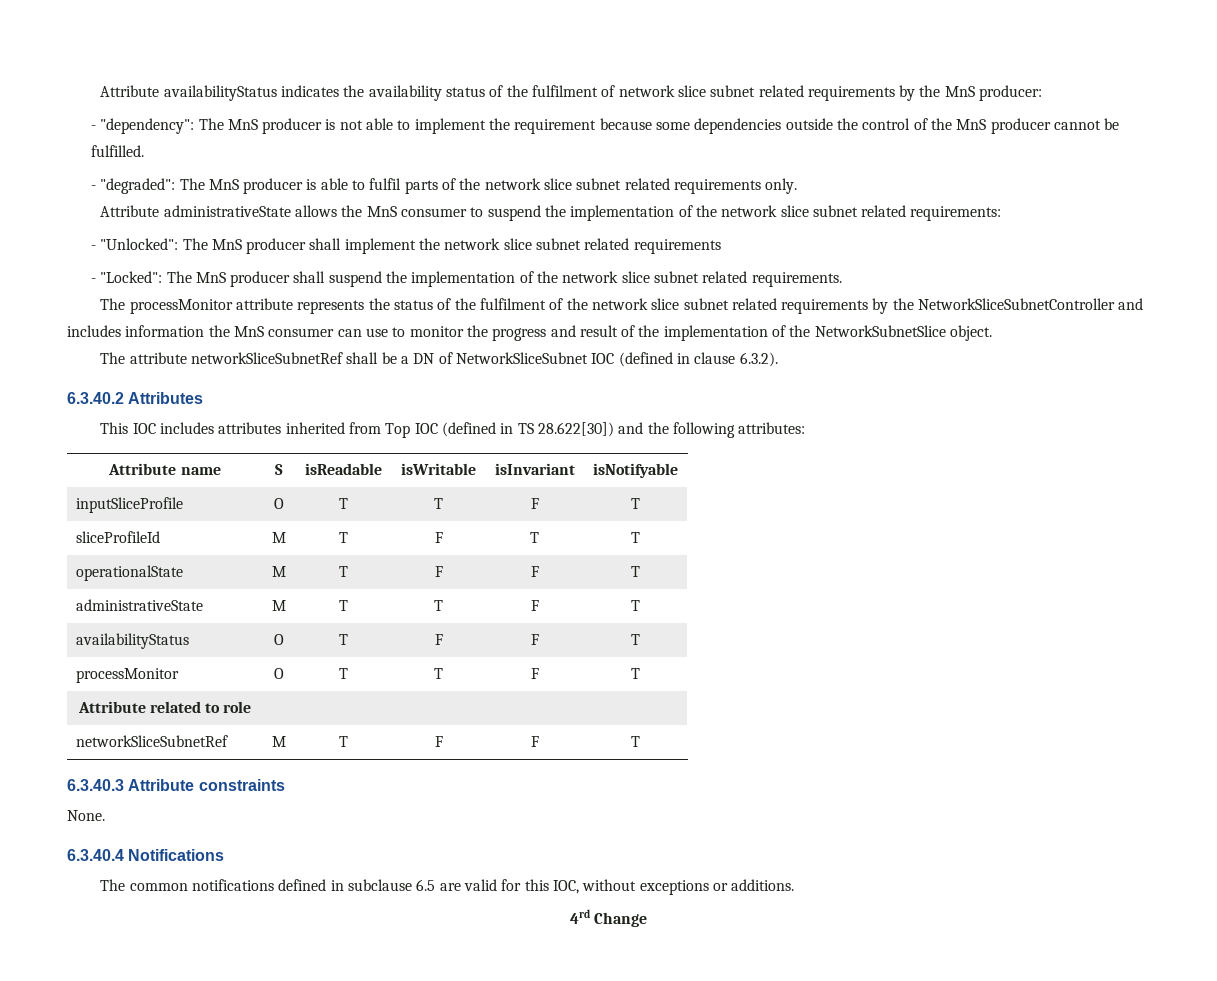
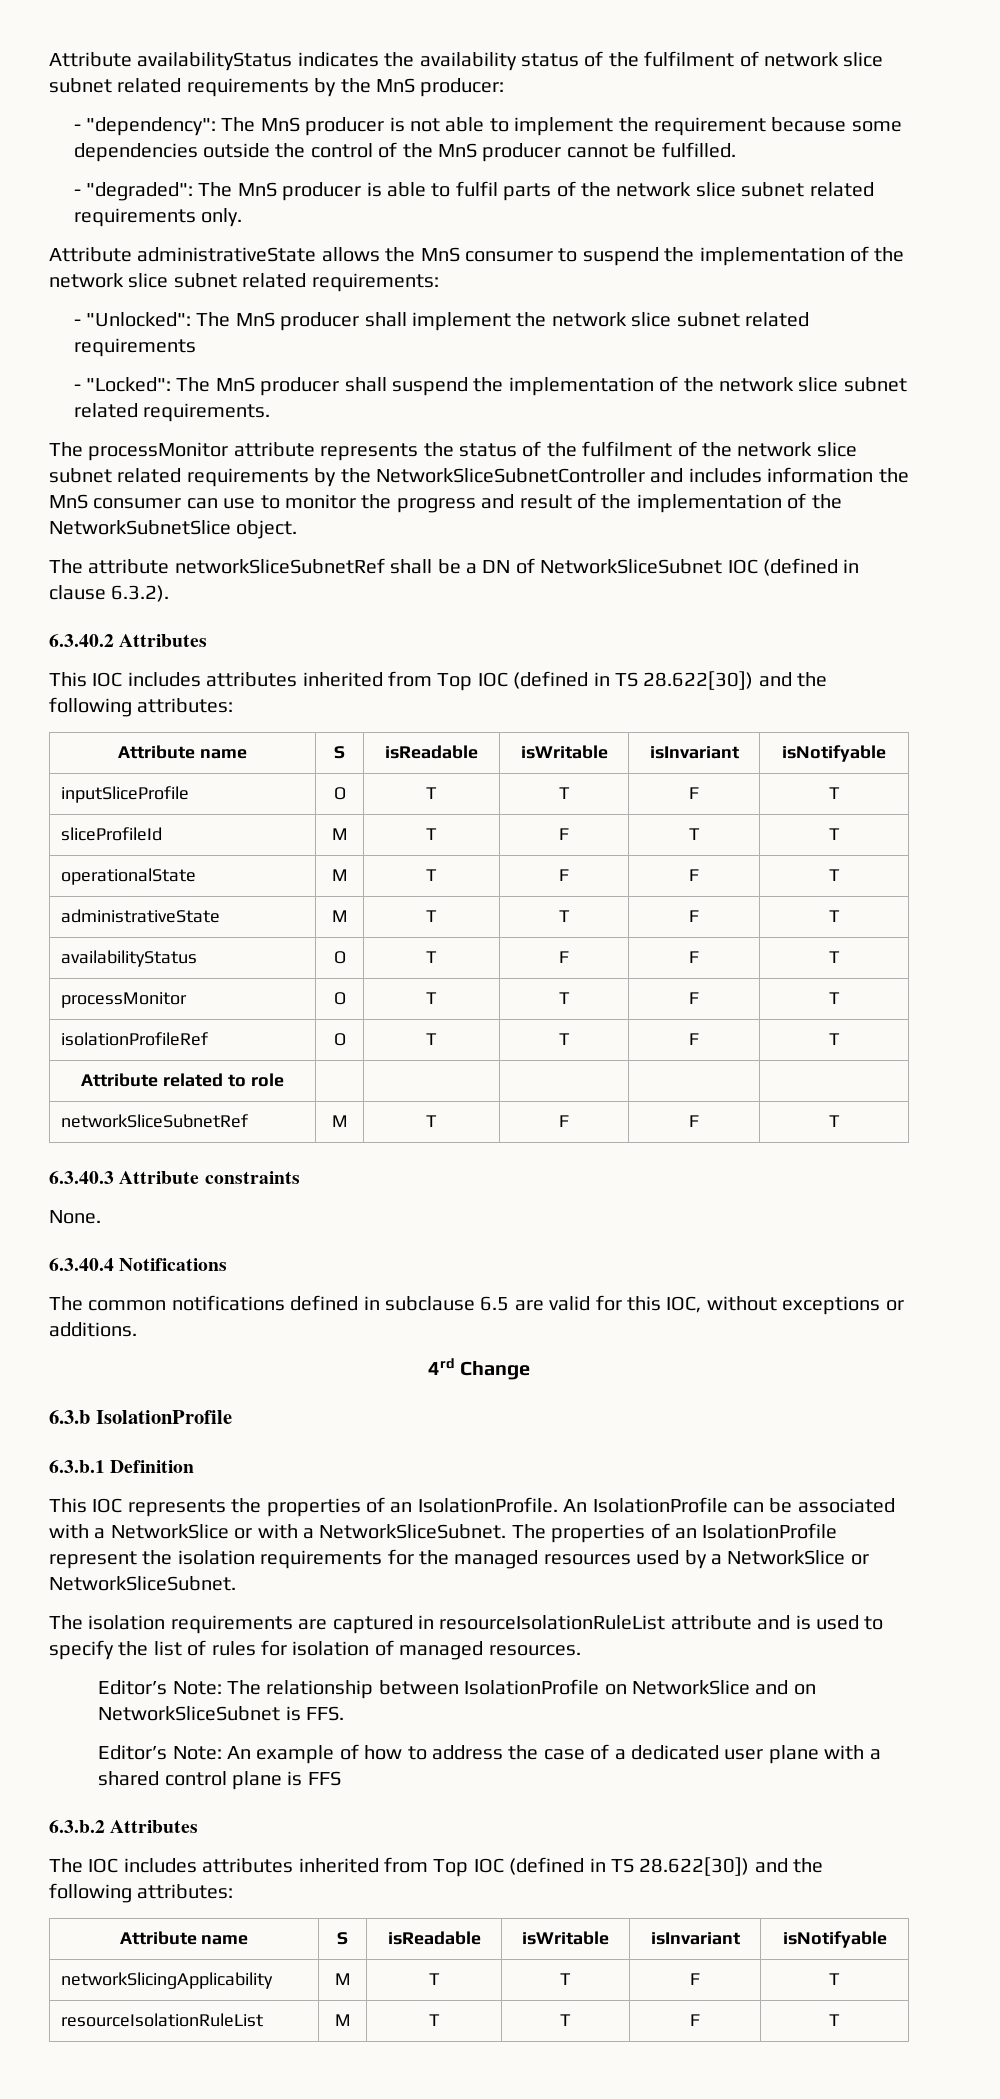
+ isolationProfileRef | O | T | T | F | T
+ 6.3.b IsolationProfile
+ 6.3.b.1 Definition
+ This IOC represents the properties of an IsolationProfile. An IsolationProfile can be associated with a NetworkSlice or with a NetworkSliceSubnet. The properties of an IsolationProfile represent the isolation requirements for the managed resources used by a NetworkSlice or NetworkSliceSubnet.
+ The isolation requirements are captured in resourceIsolationRuleList attribute and is used to specify the list of rules for isolation of managed resources.
+ Editor’s Note: The relationship between IsolationProfile on NetworkSlice and on NetworkSliceSubnet is FFS.
+ Editor’s Note: An example of how to address the case of a dedicated user plane with a shared control plane is FFS
+ 6.3.b.2 Attributes
+ The IOC includes attributes inherited from Top IOC (defined in TS 28.622[30]) and the following attributes:
+ Attribute name | S | isReadable | isWritable | isInvariant | isNotifyable
+ networkSlicingApplicability | M | T | T | F | T
+ resourceIsolationRuleList | M | T | T | F | T

